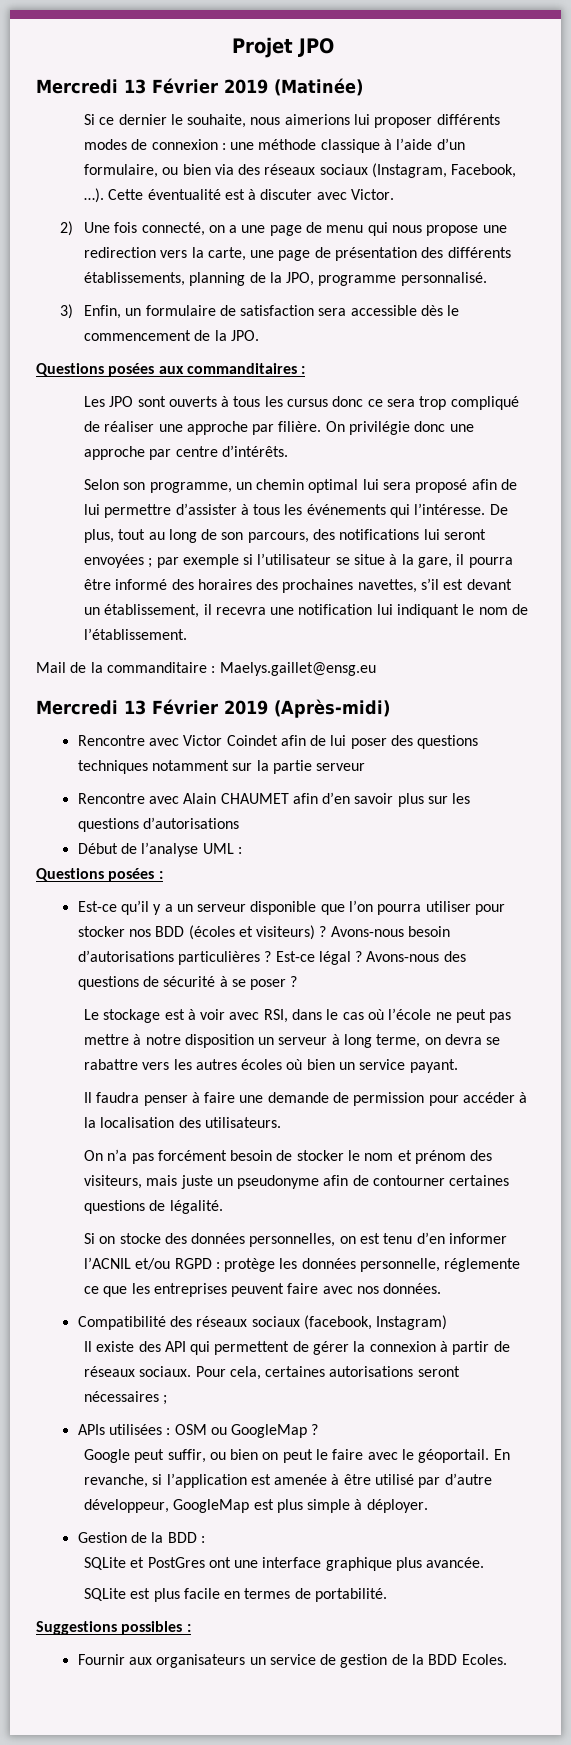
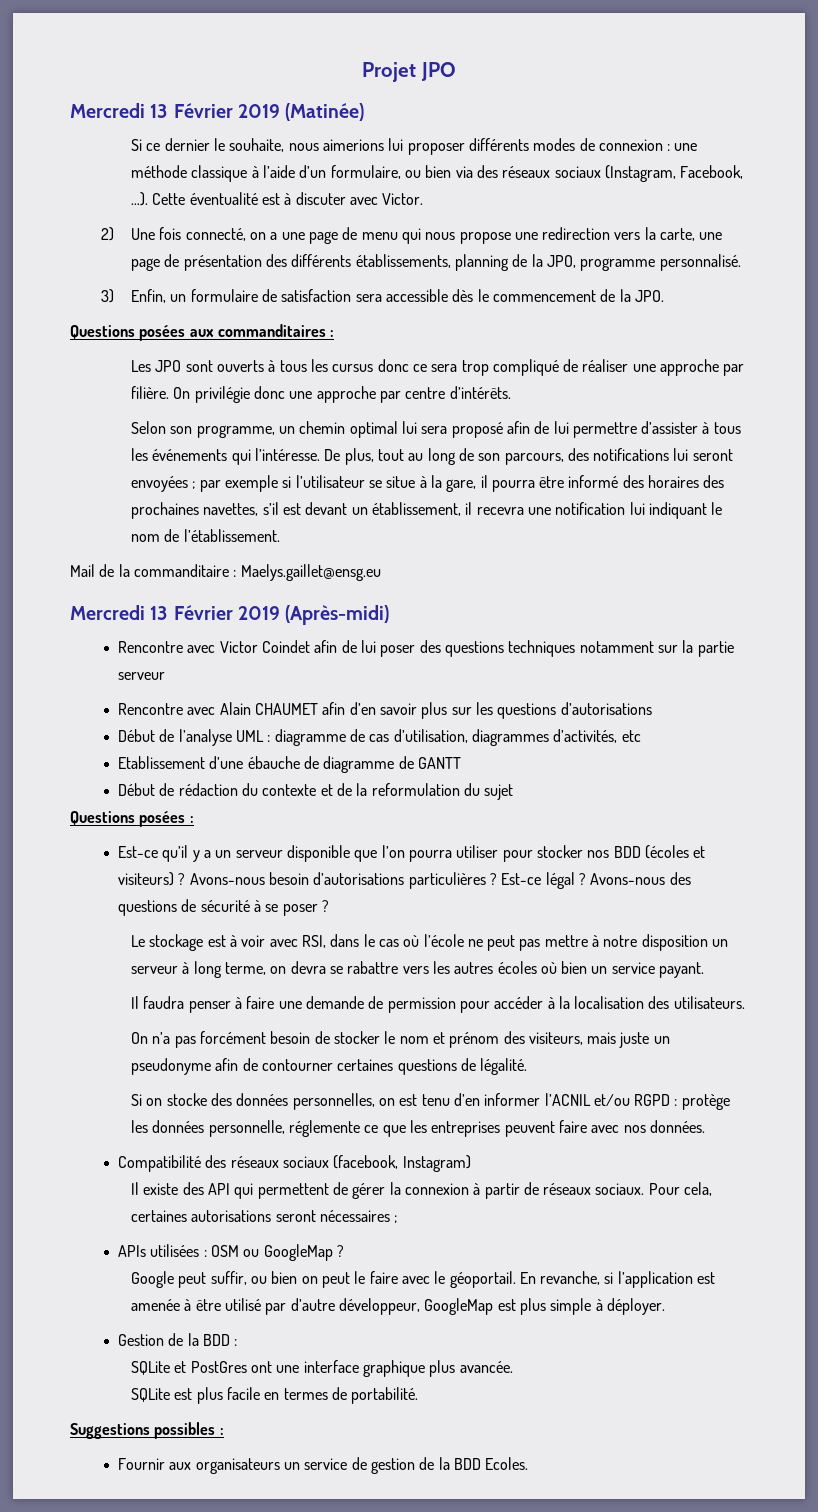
- Début de l’analyse UML :
+ Début de l’analyse UML : diagramme de cas d’utilisation, diagrammes d’activités, etc
+ Etablissement d’une ébauche de diagramme de GANTT
+ Début de rédaction du contexte et de la reformulation du sujet

